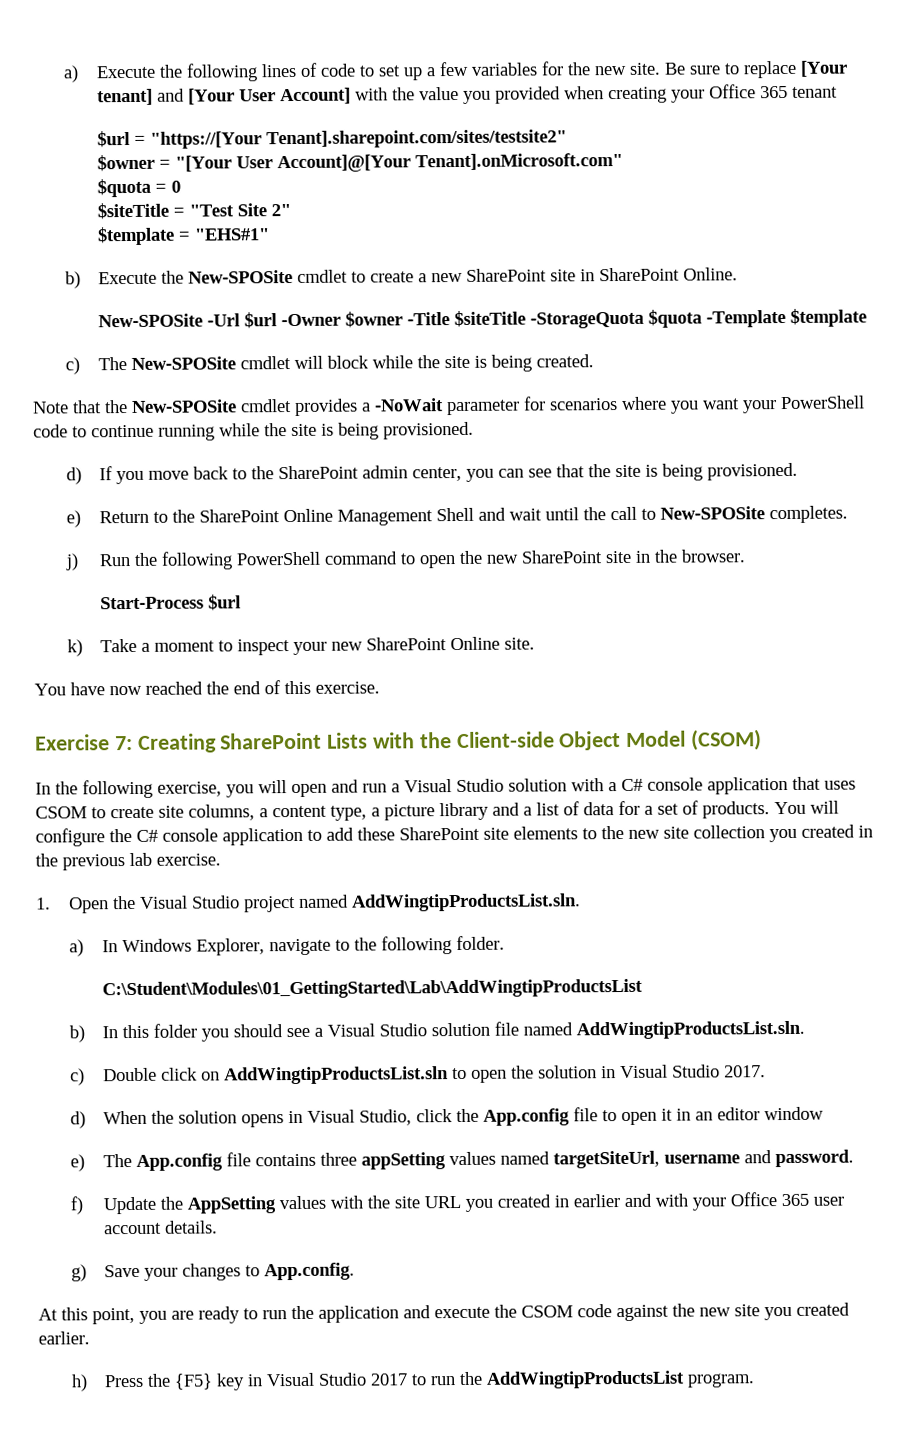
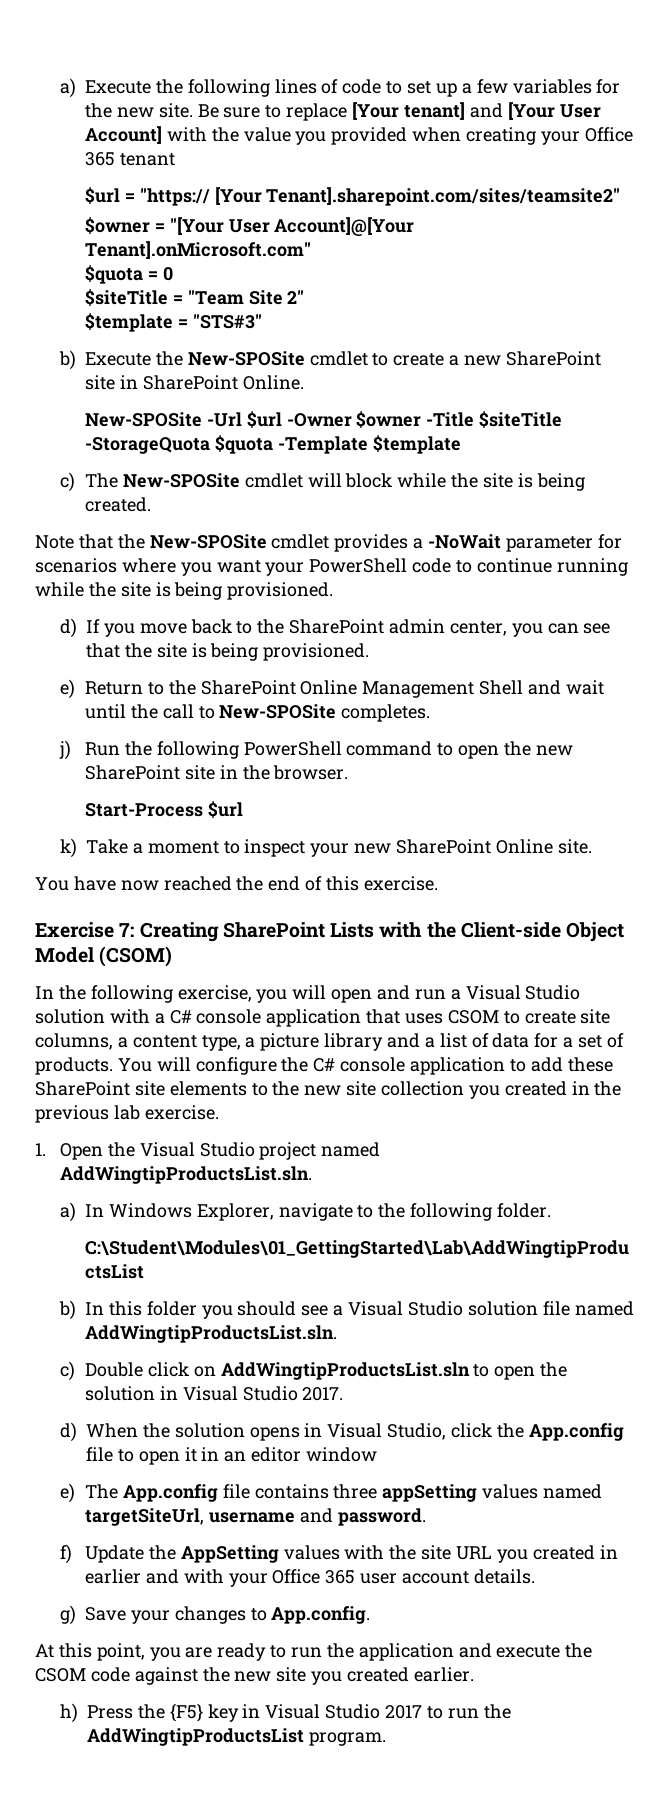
- $url = "https://[Your Tenant].sharepoint.com/sites/testsite2"
+ $url = "https:// [Your Tenant].sharepoint.com/sites/teamsite2"
- $siteTitle = "Test Site 2"
+ $siteTitle = "Team Site 2"
- $template = "EHS#1"
+ $template = "STS#3"

